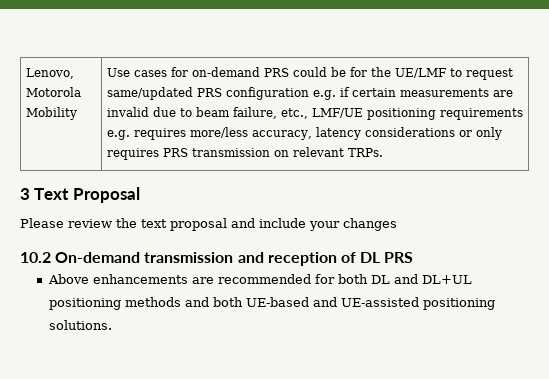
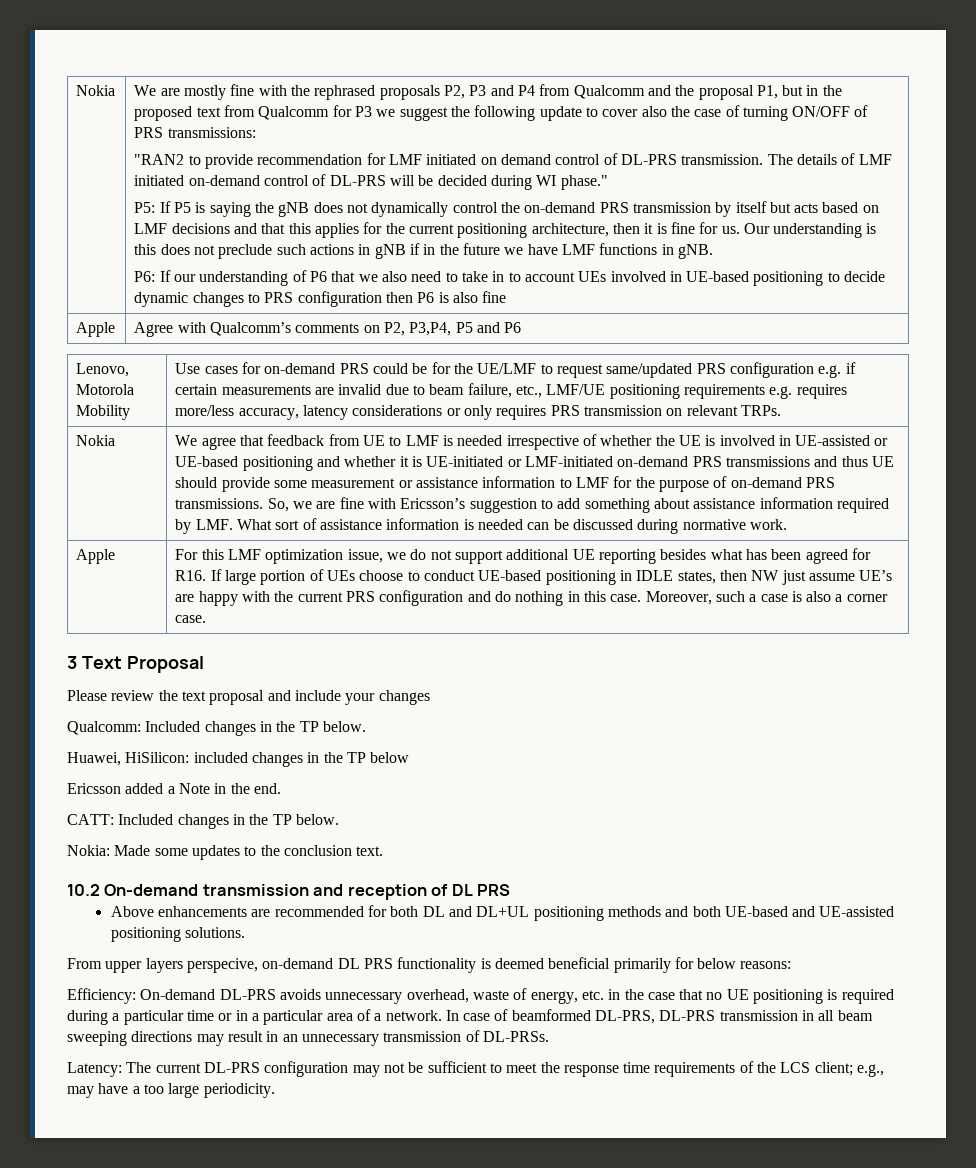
+ Nokia | We are mostly fine with the rephrased proposals P2, P3 and P4 from Qualcomm and the proposal P1, but in the proposed text from Qualcomm for P3 we suggest the following update to cover also the case of turning ON/OFF of PRS transmissions:
+ "RAN2 to provide recommendation for LMF initiated on demand control of DL-PRS transmission. The details of LMF initiated on-demand control of DL-PRS will be decided during WI phase."
+ P5: If P5 is saying the gNB does not dynamically control the on-demand PRS transmission by itself but acts based on LMF decisions and that this applies for the current positioning architecture, then it is fine for us. Our understanding is this does not preclude such actions in gNB if in the future we have LMF functions in gNB.
+ P6: If our understanding of P6 that we also need to take in to account UEs involved in UE-based positioning to decide dynamic changes to PRS configuration then P6 is also fine
+ Apple | Agree with Qualcomm’s comments on P2, P3,P4, P5 and P6
+ Nokia | We agree that feedback from UE to LMF is needed irrespective of whether the UE is involved in UE-assisted or UE-based positioning and whether it is UE-initiated or LMF-initiated on-demand PRS transmissions and thus UE should provide some measurement or assistance information to LMF for the purpose of on-demand PRS transmissions. So, we are fine with Ericsson’s suggestion to add something about assistance information required by LMF. What sort of assistance information is needed can be discussed during normative work.
+ Apple | For this LMF optimization issue, we do not support additional UE reporting besides what has been agreed for R16. If large portion of UEs choose to conduct UE-based positioning in IDLE states, then NW just assume UE’s are happy with the current PRS configuration and do nothing in this case. Moreover, such a case is also a corner case.
+ Qualcomm: Included changes in the TP below.
+ Huawei, HiSilicon: included changes in the TP below
+ Ericsson added a Note in the end.
+ CATT: Included changes in the TP below.
+ Nokia: Made some updates to the conclusion text.
+ From upper layers perspecive, on-demand DL PRS functionality is deemed beneficial primarily for below reasons:
+ Efficiency: On-demand DL-PRS avoids unnecessary overhead, waste of energy, etc. in the case that no UE positioning is required during a particular time or in a particular area of a network. In case of beamformed DL-PRS, DL-PRS transmission in all beam sweeping directions may result in an unnecessary transmission of DL-PRSs.
+ Latency: The current DL-PRS configuration may not be sufficient to meet the response time requirements of the LCS client; e.g., may have a too large periodicity.

